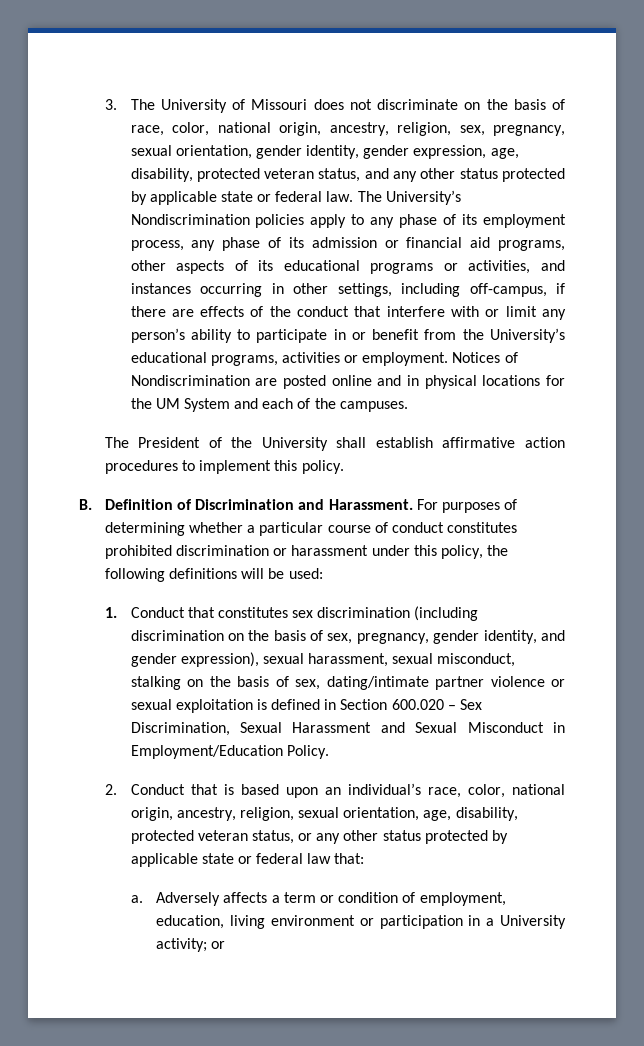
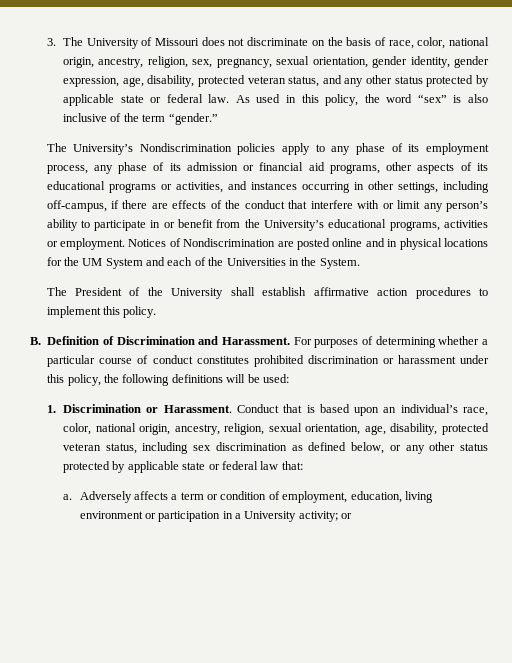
- 3. The University of Missouri does not discriminate on the basis of race, color, national origin, ancestry, religion, sex, pregnancy, sexual orientation, gender identity, gender expression, age, disability, protected veteran status, and any other status protected by applicable state or federal law. The University’s Nondiscrimination policies apply to any phase of its employment process, any phase of its admission or financial aid programs, other aspects of its educational programs or activities, and instances occurring in other settings, including off-campus, if there are effects of the conduct that interfere with or limit any person’s ability to participate in or benefit from the University’s educational programs, activities or employment.
+ 3. The University of Missouri does not discriminate on the basis of race, color, national origin, ancestry, religion, sex, pregnancy, sexual orientation, gender identity, gender expression, age, disability, protected veteran status, and any other status protected by applicable state or federal law. As used in this policy, the word “sex” is also inclusive of the term “gender.”
+ The University’s Nondiscrimination policies apply to any phase of its employment process, any phase of its admission or financial aid programs, other aspects of its educational programs or activities, and instances occurring in other settings, including off-campus, if there are effects of the conduct that interfere with or limit any person’s ability to participate in or benefit from the University’s educational programs, activities or employment.
- Notices of Nondiscrimination are posted online and in physical locations for the UM System and each of the campuses.
+ Notices of Nondiscrimination are posted online and in physical locations for the UM System and each of the Universities in the System.
- 1. Conduct that constitutes sex discrimination (including discrimination on the basis of sex, pregnancy, gender identity, and gender expression), sexual harassment, sexual misconduct, stalking on the basis of sex, dating/intimate partner violence or sexual exploitation is defined in Section 600.020 – Sex Discrimination, Sexual Harassment and Sexual Misconduct in Employment/Education Policy.
- 2. Conduct that is based upon an individual’s race, color, national origin, ancestry, religion, sexual orientation, age, disability, protected veteran status, or any other status protected by applicable state or federal law that:
+ 1. Discrimination or Harassment. Conduct that is based upon an individual’s race, color, national origin, ancestry, religion, sexual orientation, age, disability, protected veteran status, including sex discrimination as defined below, or any other status protected by applicable state or federal law that:

